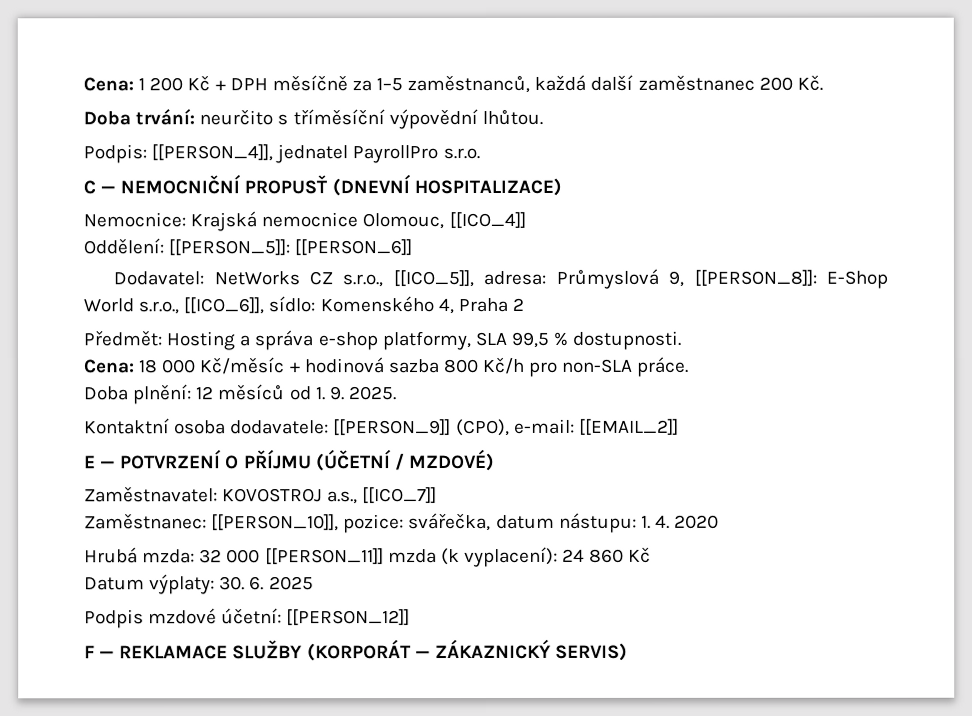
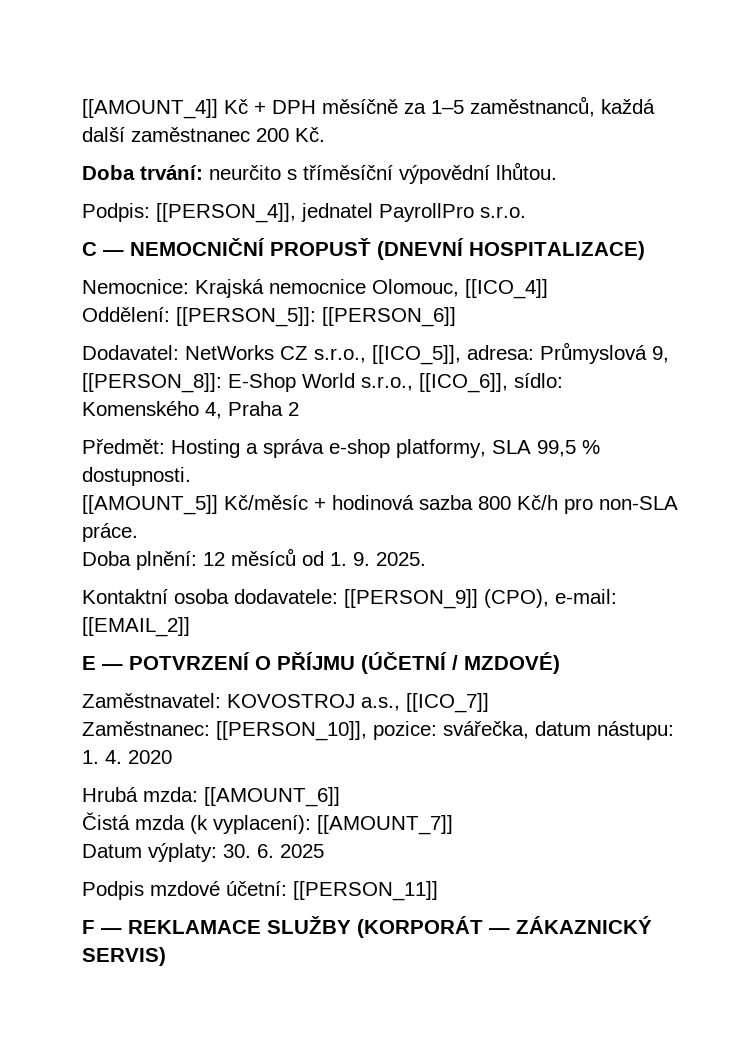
- Cena: 1 200 Kč + DPH měsíčně za 1–5 zaměstnanců, každá další zaměstnanec 200 Kč.
+ [[AMOUNT_4]] Kč + DPH měsíčně za 1–5 zaměstnanců, každá další zaměstnanec 200 Kč.
- Cena: 18 000 Kč/měsíc + hodinová sazba 800 Kč/h pro non-SLA práce.
+ [[AMOUNT_5]] Kč/měsíc + hodinová sazba 800 Kč/h pro non-SLA práce.
- Hrubá mzda: 32 000 [[PERSON_11]] mzda (k vyplacení): 24 860 Kč
+ Hrubá mzda: [[AMOUNT_6]]
+ Čistá mzda (k vyplacení): [[AMOUNT_7]]
- Podpis mzdové účetní: [[PERSON_12]]
+ Podpis mzdové účetní: [[PERSON_11]]

